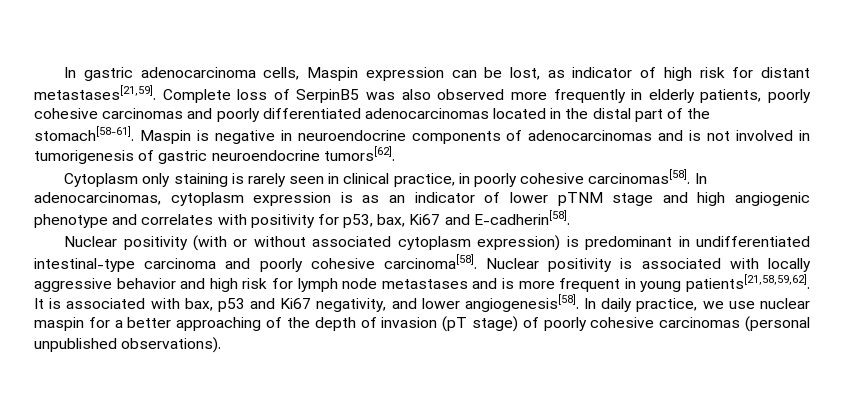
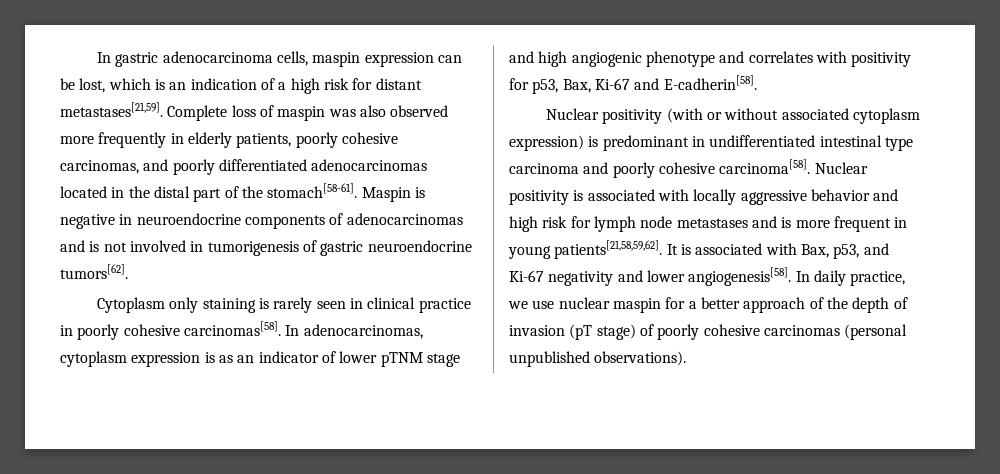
- In gastric adenocarcinoma cells, Maspin expression can be lost, as indicator of high risk for distant metastases[21,59].
+ In gastric adenocarcinoma cells, maspin expression can be lost, which is an indication of a high risk for distant metastases[21,59].
- Complete loss of SerpinB5 was also observed more frequently in elderly patients, poorly cohesive carcinomas and poorly differentiated adenocarcinomas located in the distal part of the stomach[58-61].
+ Complete loss of maspin was also observed more frequently in elderly patients, poorly cohesive carcinomas, and poorly differentiated adenocarcinomas located in the distal part of the stomach[58-61].
- Cytoplasm only staining is rarely seen in clinical practice, in poorly cohesive carcinomas[58].
+ Cytoplasm only staining is rarely seen in clinical practice in poorly cohesive carcinomas[58].
- In adenocarcinomas, cytoplasm expression is as an indicator of lower pTNM stage and high angiogenic phenotype and correlates with positivity for p53, bax, Ki67 and E-cadherin[58].
+ In adenocarcinomas, cytoplasm expression is as an indicator of lower pTNM stage and high angiogenic phenotype and correlates with positivity for p53, Bax, Ki-67 and E-cadherin[58].
- Nuclear positivity (with or without associated cytoplasm expression) is predominant in undifferentiated intestinal-type carcinoma and poorly cohesive carcinoma[58].
+ Nuclear positivity (with or without associated cytoplasm expression) is predominant in undifferentiated intestinal type carcinoma and poorly cohesive carcinoma[58].
- It is associated with bax, p53 and Ki67 negativity, and lower angiogenesis[58].
+ It is associated with Bax, p53, and Ki-67 negativity and lower angiogenesis[58].
- In daily practice, we use nuclear maspin for a better approaching of the depth of invasion (pT stage) of poorly cohesive carcinomas (personal unpublished observations).
+ In daily practice, we use nuclear maspin for a better approach of the depth of invasion (pT stage) of poorly cohesive carcinomas (personal unpublished observations).

